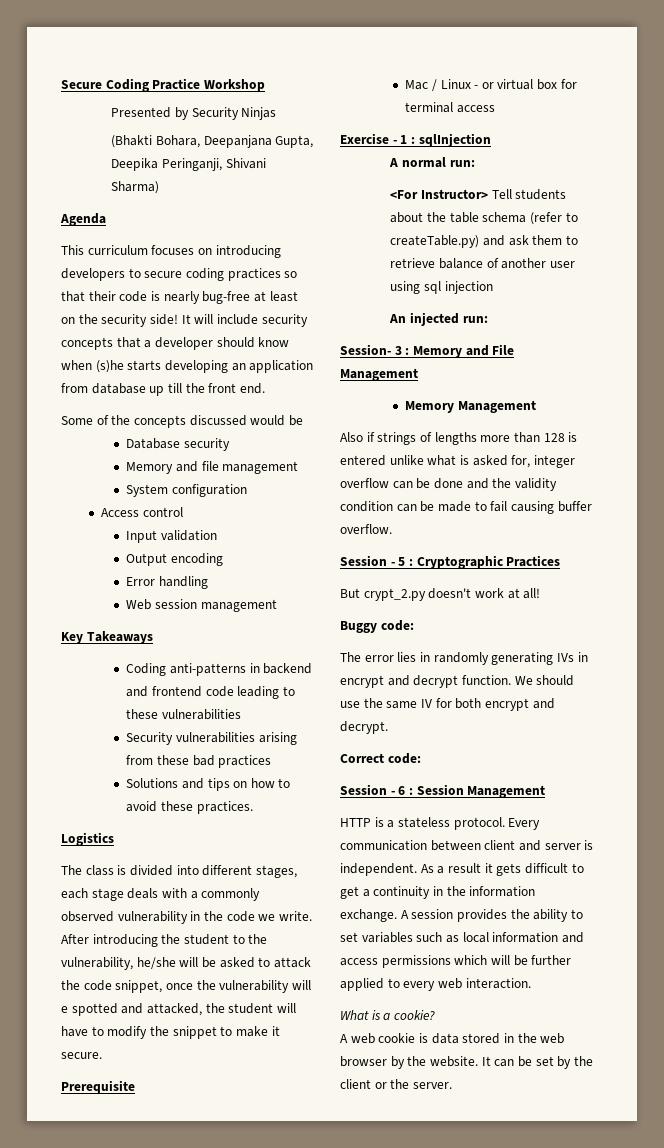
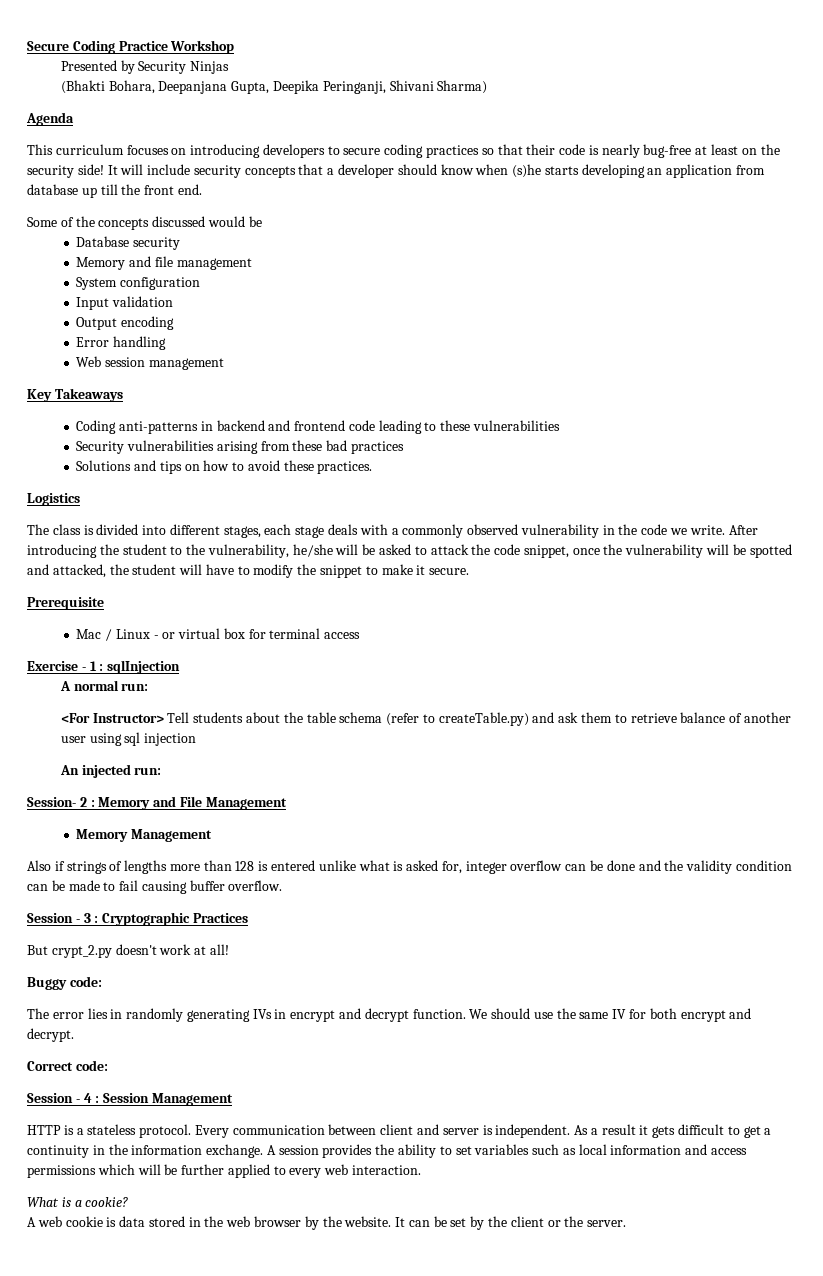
- Access control
- After introducing the student to the vulnerability, he/she will be asked to attack the code snippet, once the vulnerability will e spotted and attacked, the student will have to modify the snippet to make it secure.
+ After introducing the student to the vulnerability, he/she will be asked to attack the code snippet, once the vulnerability will be spotted and attacked, the student will have to modify the snippet to make it secure.
- Session- 3 : Memory and File Management
+ Session- 2 : Memory and File Management
- Session - 5 : Cryptographic Practices
+ Session - 3 : Cryptographic Practices
- Session - 6 : Session Management
+ Session - 4 : Session Management

